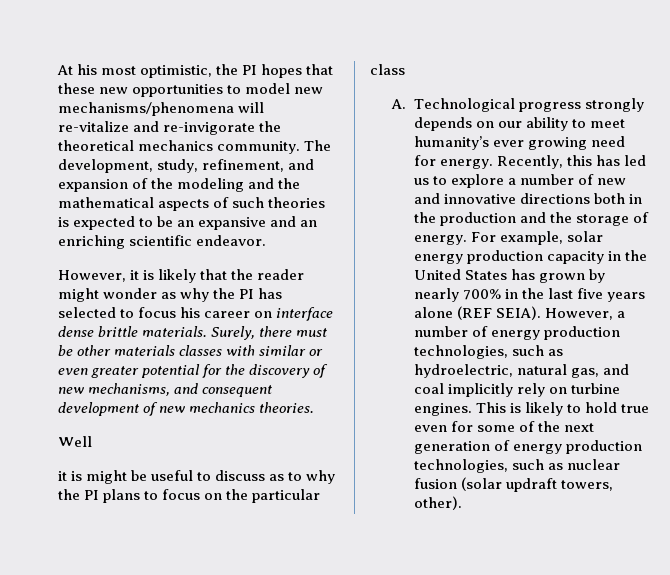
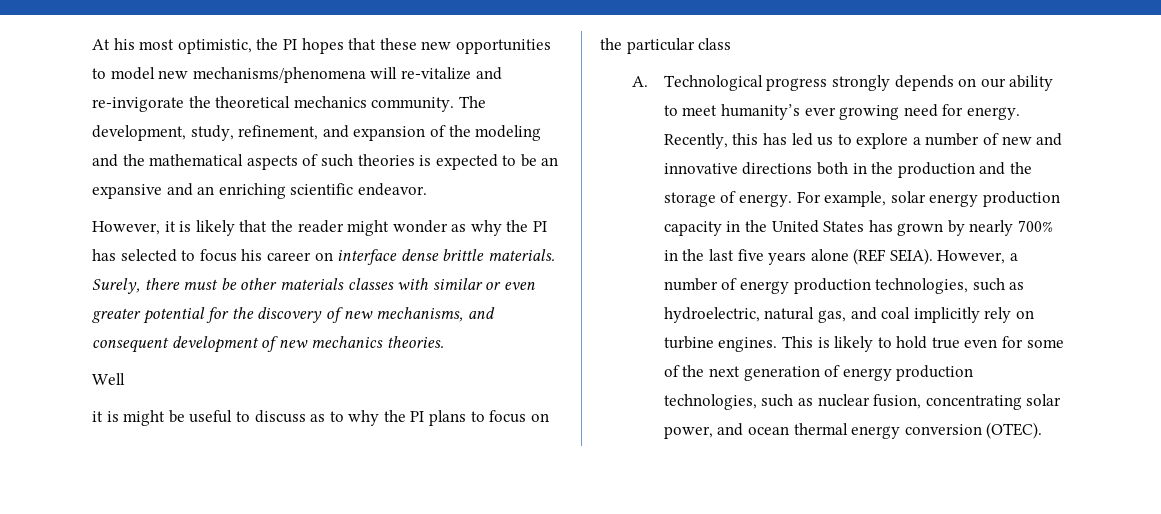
- This is likely to hold true even for some of the next generation of energy production technologies, such as nuclear fusion (solar updraft towers, other).
+ This is likely to hold true even for some of the next generation of energy production technologies, such as nuclear fusion, concentrating solar power, and ocean thermal energy conversion (OTEC).

